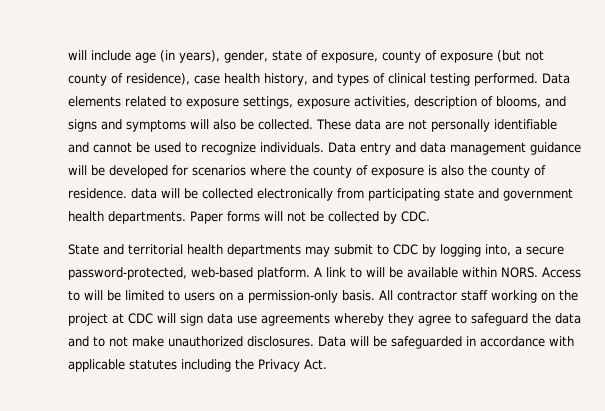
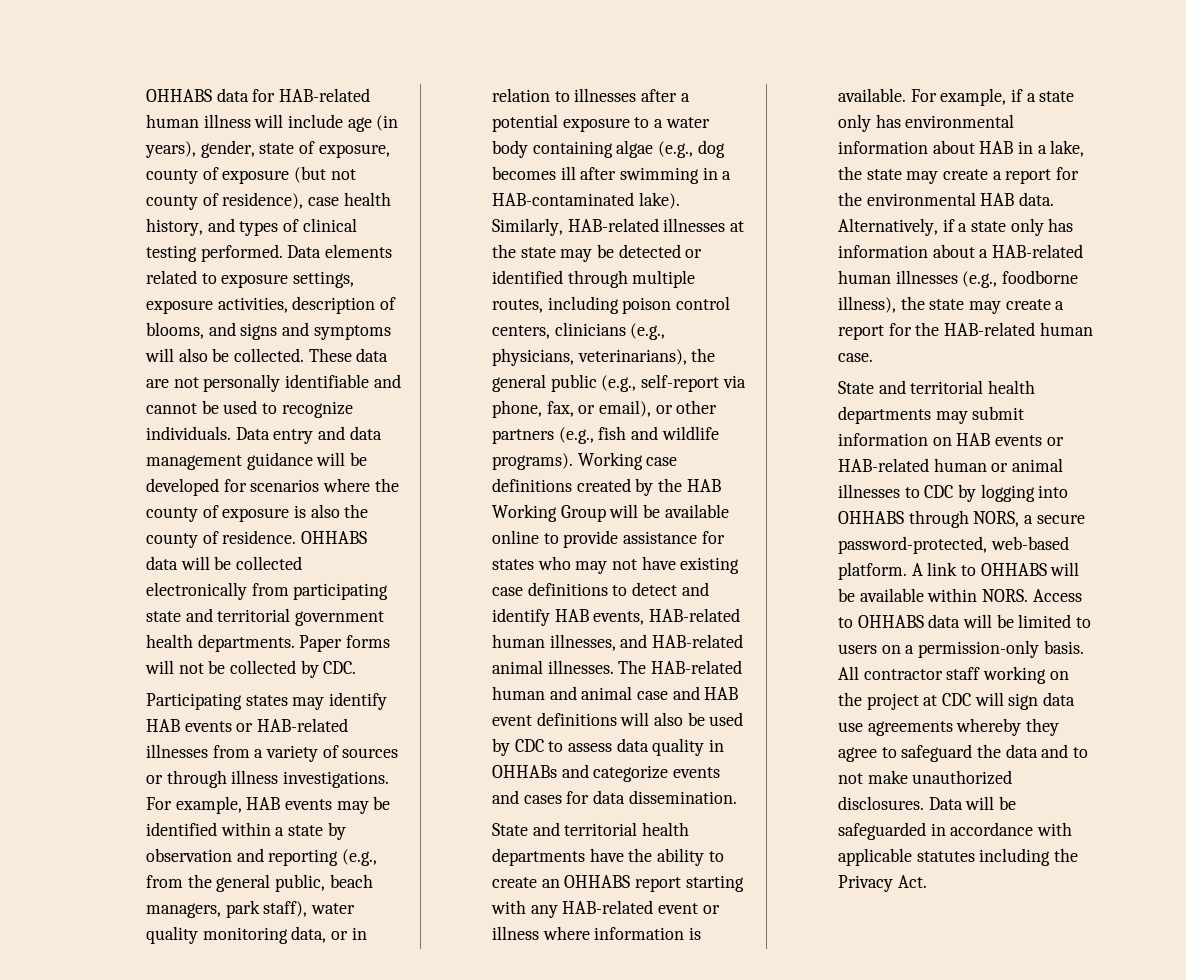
- will include age (in years), gender, state of exposure, county of exposure (but not county of residence), case health history, and types of clinical testing performed.
+ OHHABS data for HAB-related human illness will include age (in years), gender, state of exposure, county of exposure (but not county of residence), case health history, and types of clinical testing performed.
- Data entry and data management guidance will be developed for scenarios where the county of exposure is also the county of residence. data will be collected electronically from participating state and government health departments.
+ Data entry and data management guidance will be developed for scenarios where the county of exposure is also the county of residence. OHHABS data will be collected electronically from participating state and territorial government health departments.
+ Participating states may identify HAB events or HAB-related illnesses from a variety of sources or through illness investigations. For example, HAB events may be identified within a state by observation and reporting (e.g., from the general public, beach managers, park staff), water quality monitoring data, or in relation to illnesses after a potential exposure to a water body containing algae (e.g., dog becomes ill after swimming in a HAB-contaminated lake). Similarly, HAB-related illnesses at the state may be detected or identified through multiple routes, including poison control centers, clinicians (e.g., physicians, veterinarians), the general public (e.g., self-report via phone, fax, or email), or other partners (e.g., fish and wildlife programs). Working case definitions created by the HAB Working Group will be available online to provide assistance for states who may not have existing case definitions to detect and identify HAB events, HAB-related human illnesses, and HAB-related animal illnesses. The HAB-related human and animal case and HAB event definitions will also be used by CDC to assess data quality in OHHABs and categorize events and cases for data dissemination.
+ State and territorial health departments have the ability to create an OHHABS report starting with any HAB-related event or illness where information is available. For example, if a state only has environmental information about HAB in a lake, the state may create a report for the environmental HAB data. Alternatively, if a state only has information about a HAB-related human illnesses (e.g., foodborne illness), the state may create a report for the HAB-related human case.
- State and territorial health departments may submit to CDC by logging into, a secure password-protected, web-based platform.
+ State and territorial health departments may submit information on HAB events or HAB-related human or animal illnesses to CDC by logging into OHHABS through NORS, a secure password-protected, web-based platform.
- A link to will be available within NORS.
+ A link to OHHABS will be available within NORS.
- Access to will be limited to users on a permission-only basis.
+ Access to OHHABS data will be limited to users on a permission-only basis.

